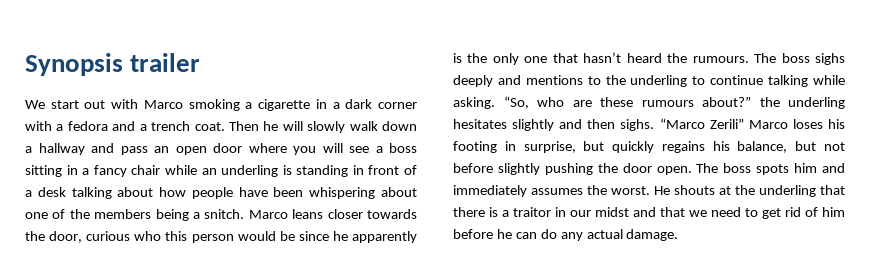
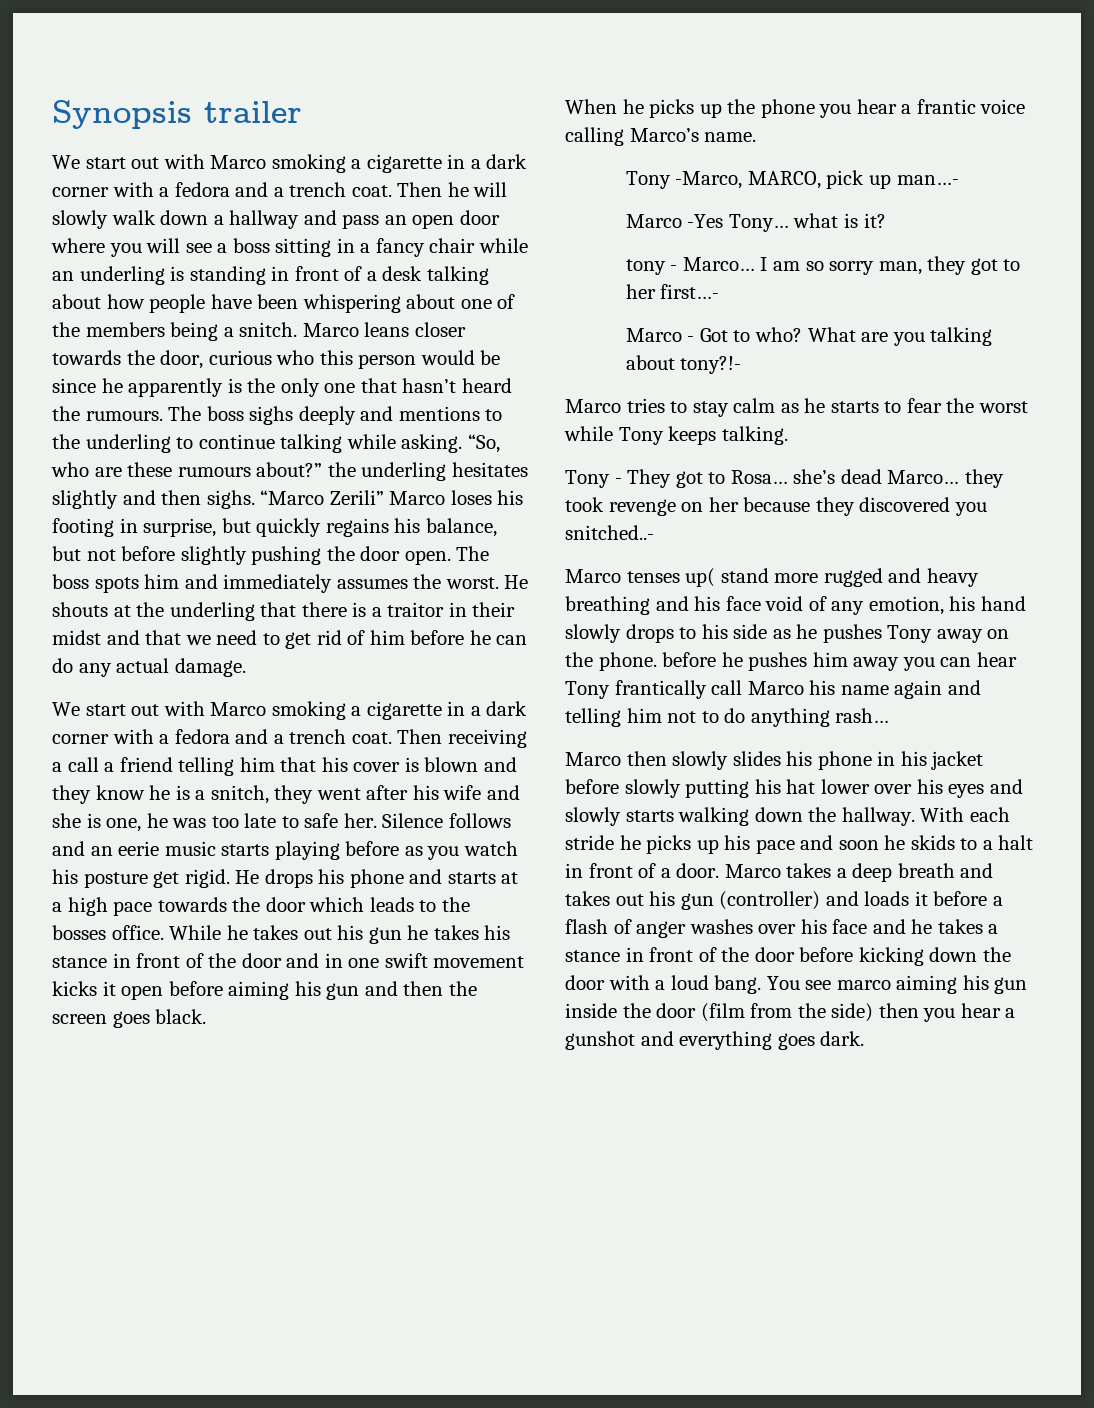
- He shouts at the underling that there is a traitor in our midst and that we need to get rid of him before he can do any actual damage.
+ He shouts at the underling that there is a traitor in their midst and that we need to get rid of him before he can do any actual damage.
+ We start out with Marco smoking a cigarette in a dark corner with a fedora and a trench coat. Then receiving a call a friend telling him that his cover is blown and they know he is a snitch, they went after his wife and she is one, he was too late to safe her. Silence follows and an eerie music starts playing before as you watch his posture get rigid. He drops his phone and starts at a high pace towards the door which leads to the bosses office. While he takes out his gun he takes his stance in front of the door and in one swift movement kicks it open before aiming his gun and then the screen goes black.
+ When he picks up the phone you hear a frantic voice calling Marco’s name.
+ Tony -Marco, MARCO, pick up man…-
+ Marco -Yes Tony… what is it?
+ tony - Marco… I am so sorry man, they got to her first…-
+ Marco - Got to who? What are you talking about tony?!-
+ Marco tries to stay calm as he starts to fear the worst while Tony keeps talking.
+ Tony - They got to Rosa… she’s dead Marco… they took revenge on her because they discovered you snitched..-
+ Marco tenses up( stand more rugged and heavy breathing and his face void of any emotion, his hand slowly drops to his side as he pushes Tony away on the phone. before he pushes him away you can hear Tony frantically call Marco his name again and telling him not to do anything rash…
+ Marco then slowly slides his phone in his jacket before slowly putting his hat lower over his eyes and slowly starts walking down the hallway. With each stride he picks up his pace and soon he skids to a halt in front of a door. Marco takes a deep breath and takes out his gun (controller) and loads it before a flash of anger washes over his face and he takes a stance in front of the door before kicking down the door with a loud bang. You see marco aiming his gun inside the door (film from the side) then you hear a gunshot and everything goes dark.

